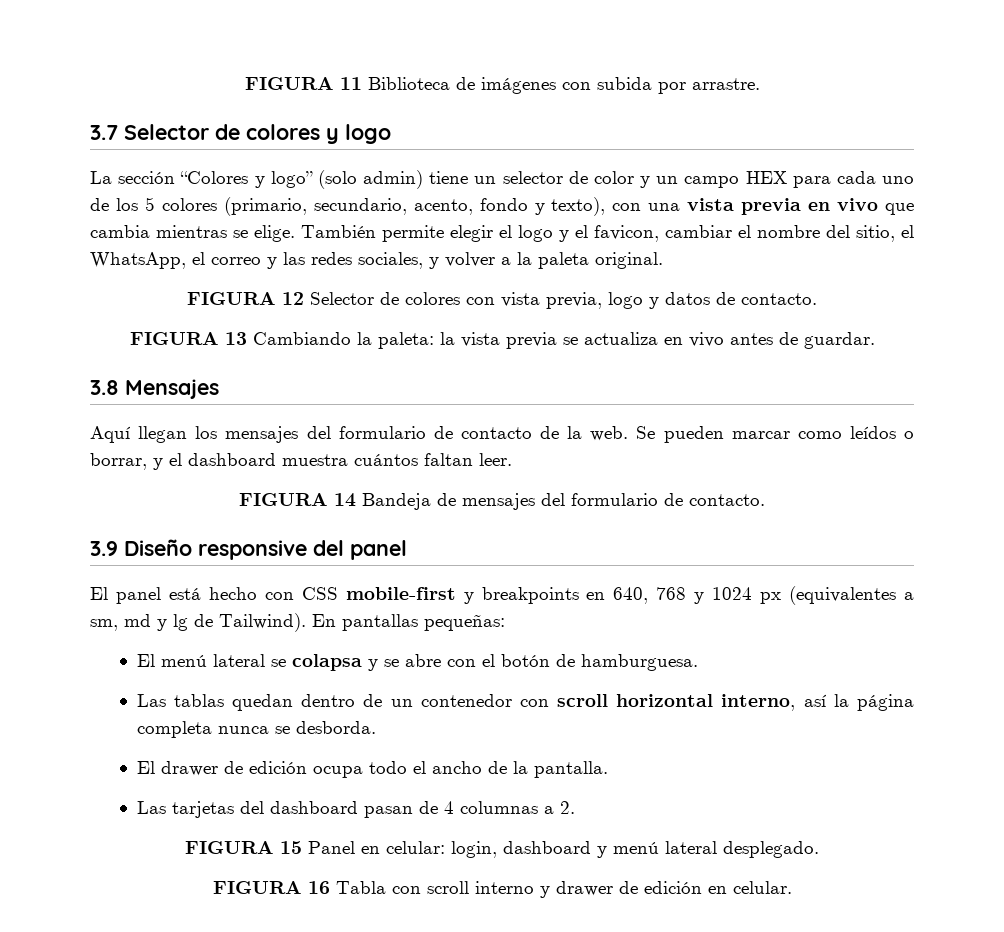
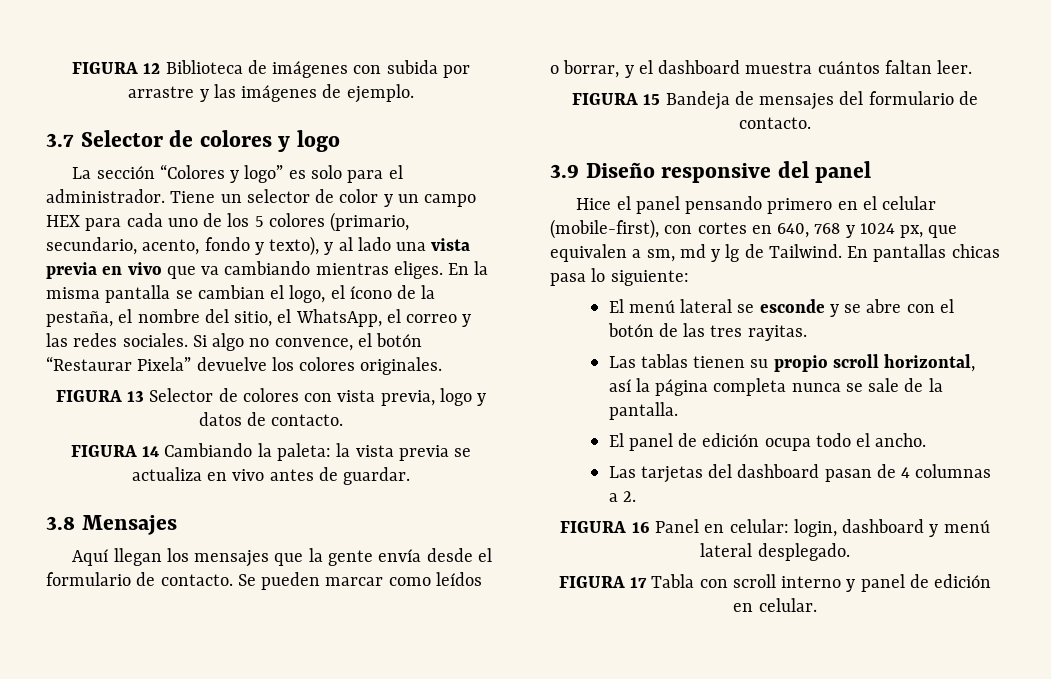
- FIGURA 11 Biblioteca de imágenes con subida por arrastre.
+ FIGURA 12 Biblioteca de imágenes con subida por arrastre y las imágenes de ejemplo.
- La sección “Colores y logo” (solo admin) tiene un selector de color y un campo HEX para cada uno de los 5 colores (primario, secundario, acento, fondo y texto), con una vista previa en vivo que cambia mientras se elige. También permite elegir el logo y el favicon, cambiar el nombre del sitio, el WhatsApp, el correo y las redes sociales, y volver a la paleta original.
- FIGURA 12 Selector de colores con vista previa, logo y datos de contacto.
+ La sección “Colores y logo” es solo para el administrador. Tiene un selector de color y un campo HEX para cada uno de los 5 colores (primario, secundario, acento, fondo y texto), y al lado una vista previa en vivo que va cambiando mientras eliges. En la misma pantalla se cambian el logo, el ícono de la pestaña, el nombre del sitio, el WhatsApp, el correo y las redes sociales. Si algo no convence, el botón “Restaurar Pixela” devuelve los colores originales.
+ FIGURA 13 Selector de colores con vista previa, logo y datos de contacto.
- FIGURA 13 Cambiando la paleta: la vista previa se actualiza en vivo antes de guardar.
+ FIGURA 14 Cambiando la paleta: la vista previa se actualiza en vivo antes de guardar.
- Aquí llegan los mensajes del formulario de contacto de la web.
+ Aquí llegan los mensajes que la gente envía desde el formulario de contacto.
- FIGURA 14 Bandeja de mensajes del formulario de contacto.
+ FIGURA 15 Bandeja de mensajes del formulario de contacto.
- El panel está hecho con CSS mobile-first y breakpoints en 640, 768 y 1024 px (equivalentes a sm, md y lg de Tailwind).
+ Hice el panel pensando primero en el celular (mobile-first), con cortes en 640, 768 y 1024 px, que equivalen a sm, md y lg de Tailwind.
- En pantallas pequeñas:
+ En pantallas chicas pasa lo siguiente:
- El menú lateral se colapsa y se abre con el botón de hamburguesa.
+ El menú lateral se esconde y se abre con el botón de las tres rayitas.
- Las tablas quedan dentro de un contenedor con scroll horizontal interno, así la página completa nunca se desborda.
- El drawer de edición ocupa todo el ancho de la pantalla.
+ Las tablas tienen su propio scroll horizontal, así la página completa nunca se sale de la pantalla.
+ El panel de edición ocupa todo el ancho.
- FIGURA 15 Panel en celular: login, dashboard y menú lateral desplegado.
+ FIGURA 16 Panel en celular: login, dashboard y menú lateral desplegado.
- FIGURA 16 Tabla con scroll interno y drawer de edición en celular.
+ FIGURA 17 Tabla con scroll interno y panel de edición en celular.

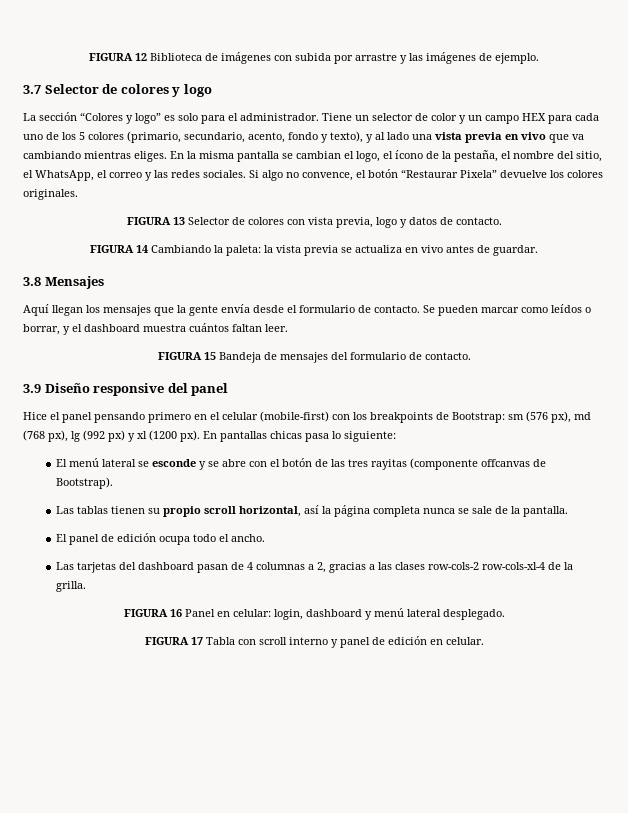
- Hice el panel pensando primero en el celular (mobile-first), con cortes en 640, 768 y 1024 px, que equivalen a sm, md y lg de Tailwind.
+ Hice el panel pensando primero en el celular (mobile-first) con los breakpoints de Bootstrap: sm (576 px), md (768 px), lg (992 px) y xl (1200 px).
- El menú lateral se esconde y se abre con el botón de las tres rayitas.
+ El menú lateral se esconde y se abre con el botón de las tres rayitas (componente offcanvas de Bootstrap).
- Las tarjetas del dashboard pasan de 4 columnas a 2.
+ Las tarjetas del dashboard pasan de 4 columnas a 2, gracias a las clases row-cols-2 row-cols-xl-4 de la grilla.

